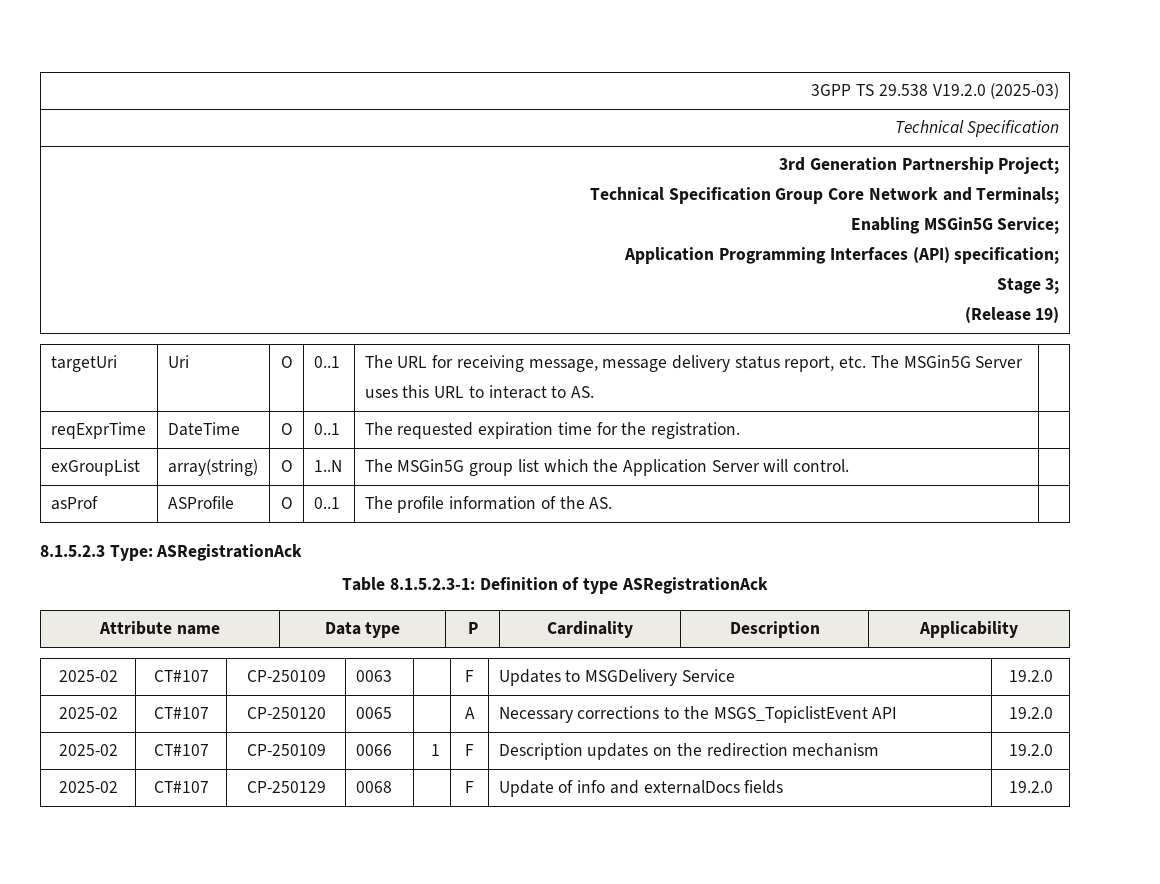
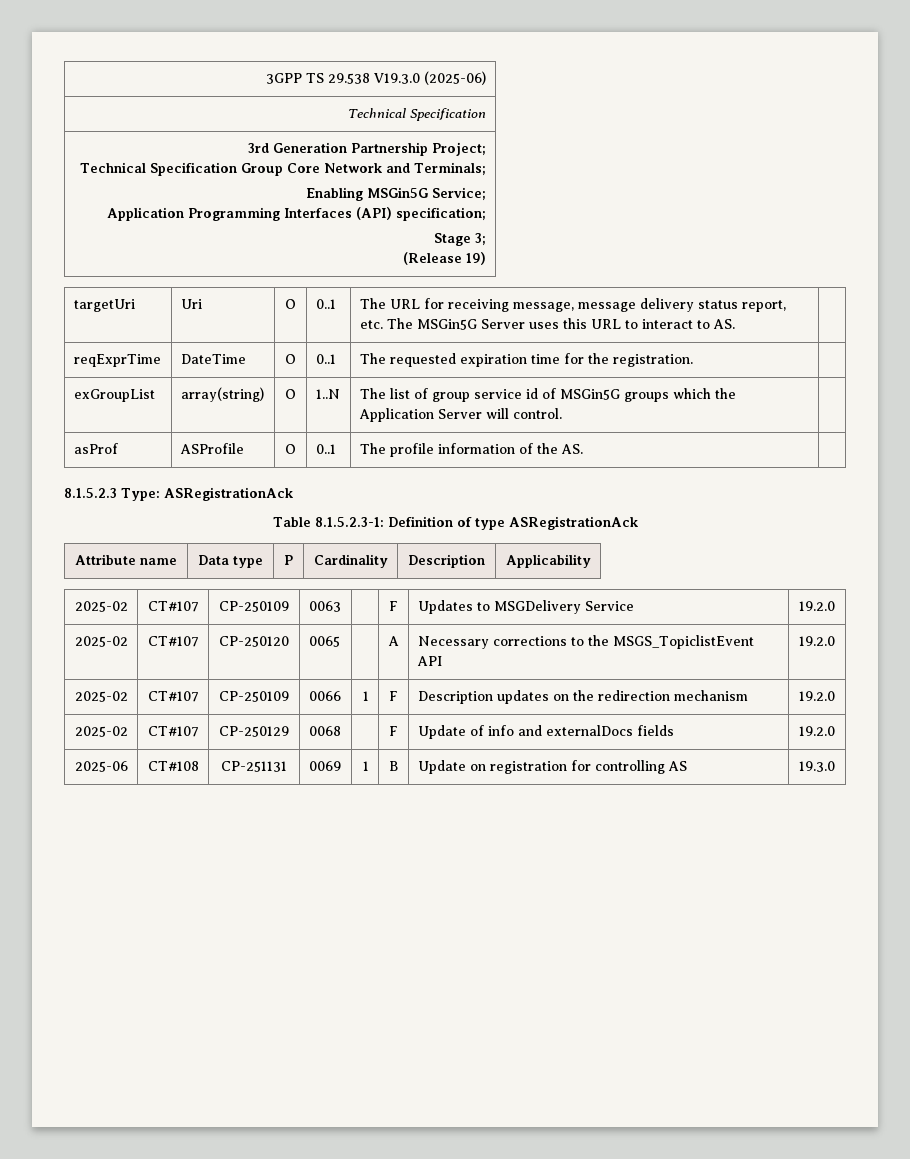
- 3GPP TS 29.538 V19.2.0 (2025-03)
+ 3GPP TS 29.538 V19.3.0 (2025-06)
- exGroupList | array(string) | O | 1..N | The MSGin5G group list which the Application Server will control. |
+ exGroupList | array(string) | O | 1..N | The list of group service id of MSGin5G groups which the Application Server will control. |
+ 2025-06 | CT#108 | CP-251131 | 0069 | 1 | B | Update on registration for controlling AS | 19.3.0

